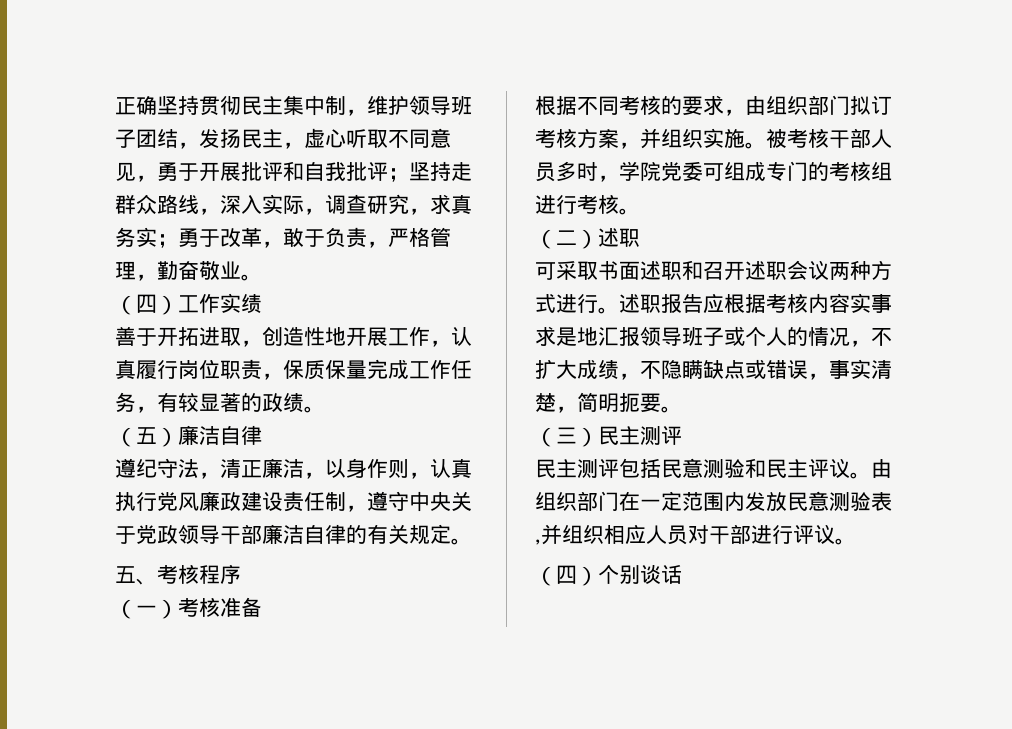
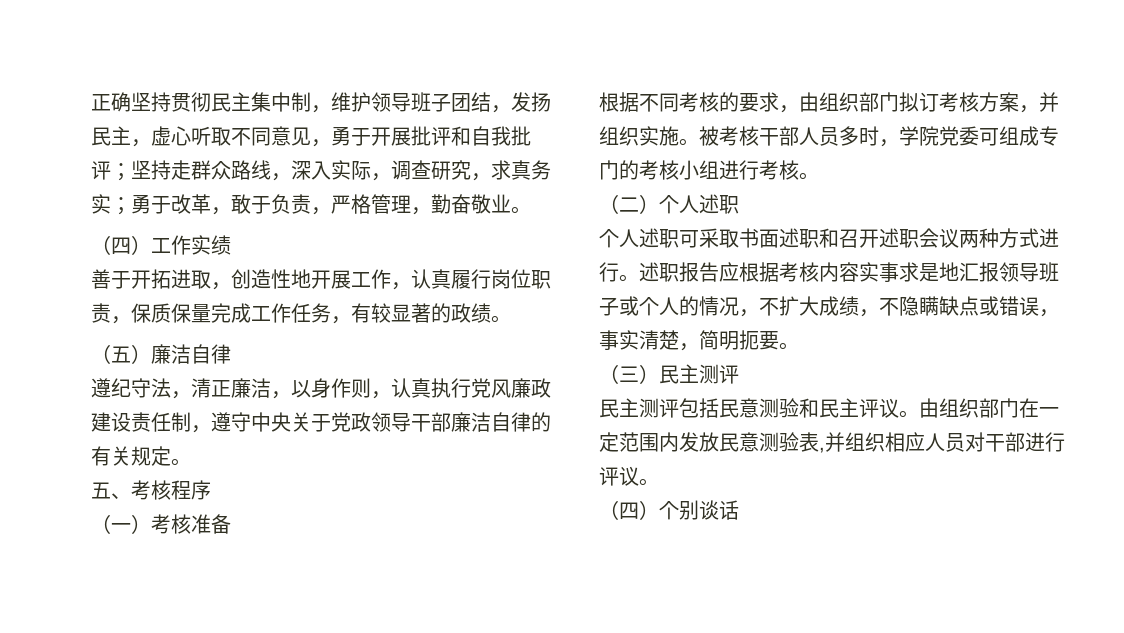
- 被考核干部人员多时，学院党委可组成专门的考核组进行考核。
+ 被考核干部人员多时，学院党委可组成专门的考核小组进行考核。
- （二）述职
+ （二）个人述职
- 可采取书面述职和召开述职会议两种方式进行。
+ 个人述职可采取书面述职和召开述职会议两种方式进行。

